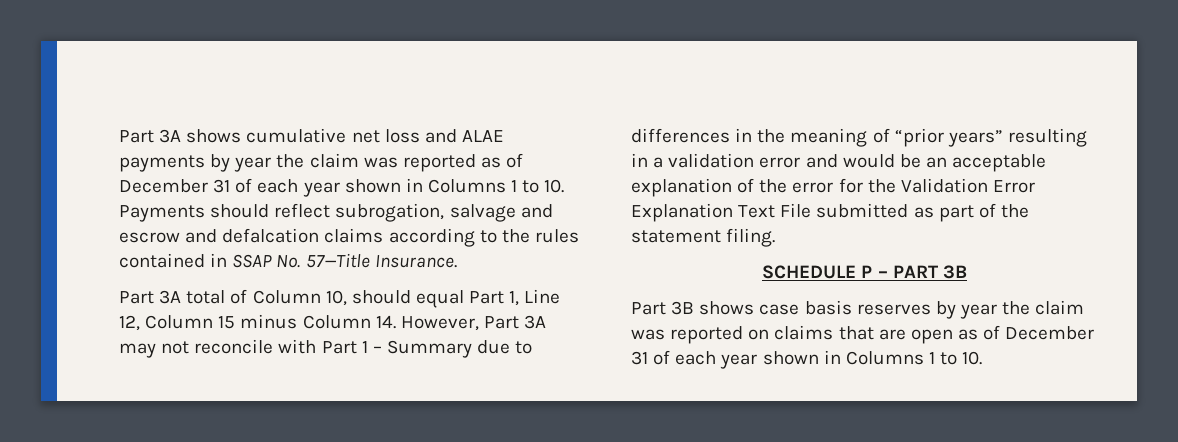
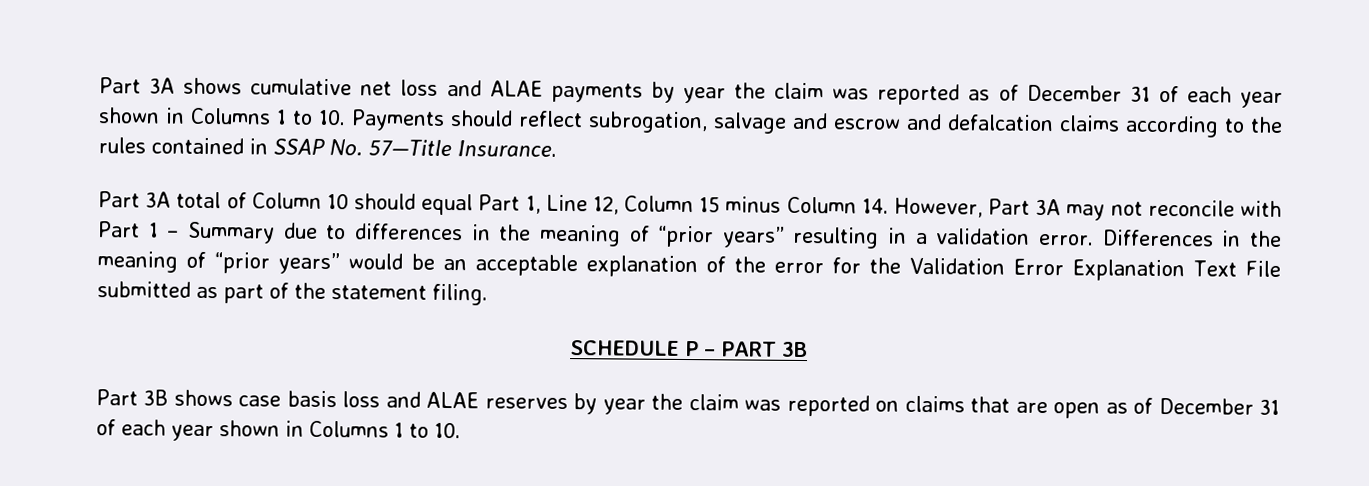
- Part 3A total of Column 10, should equal Part 1, Line 12, Column 15 minus Column 14. However, Part 3A may not reconcile with Part 1 – Summary due to differences in the meaning of “prior years” resulting in a validation error and would be an acceptable explanation of the error for the Validation Error Explanation Text File submitted as part of the statement filing.
+ Part 3A total of Column 10 should equal Part 1, Line 12, Column 15 minus Column 14. However, Part 3A may not reconcile with Part 1 – Summary due to differences in the meaning of “prior years” resulting in a validation error. Differences in the meaning of “prior years” would be an acceptable explanation of the error for the Validation Error Explanation Text File submitted as part of the statement filing.
- Part 3B shows case basis reserves by year the claim was reported on claims that are open as of December 31 of each year shown in Columns 1 to 10.
+ Part 3B shows case basis loss and ALAE reserves by year the claim was reported on claims that are open as of December 31 of each year shown in Columns 1 to 10.

